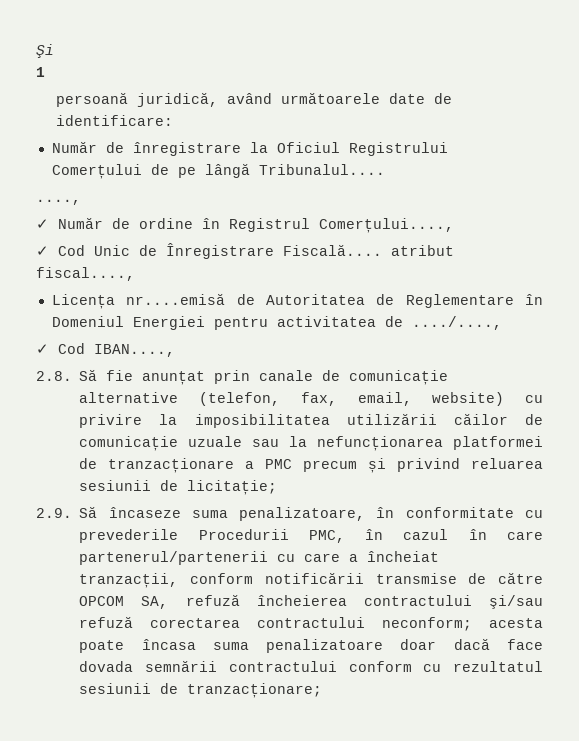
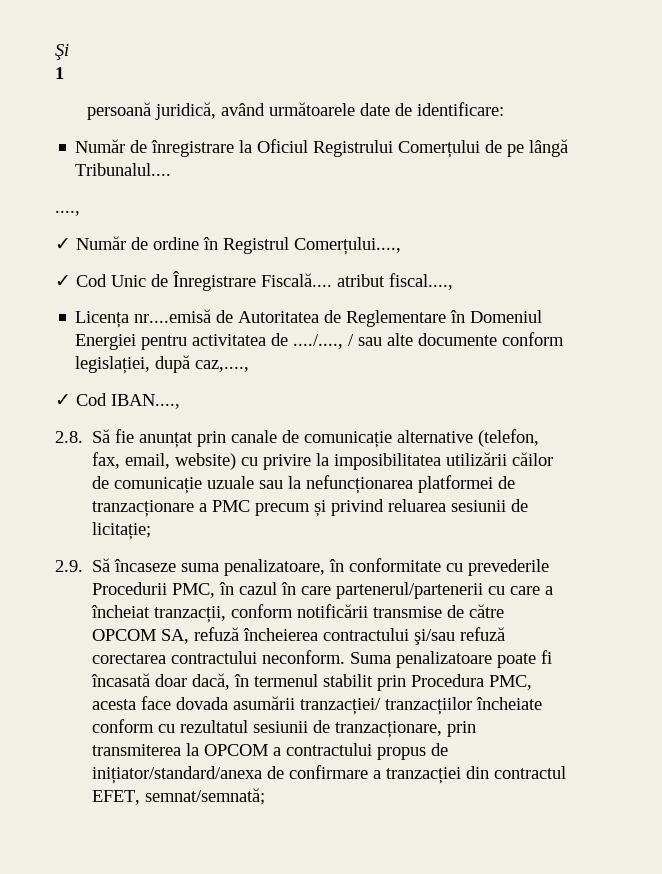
- Licența nr....emisă de Autoritatea de Reglementare în Domeniul Energiei pentru activitatea de ..../....,
+ Licența nr....emisă de Autoritatea de Reglementare în Domeniul Energiei pentru activitatea de ..../...., / sau alte documente conform legislației, după caz,....,
- 2.9. Să încaseze suma penalizatoare, în conformitate cu prevederile Procedurii PMC, în cazul în care partenerul/partenerii cu care a încheiat tranzacții, conform notificării transmise de către OPCOM SA, refuză încheierea contractului şi/sau refuză corectarea contractului neconform; acesta poate încasa suma penalizatoare doar dacă face dovada semnării contractului conform cu rezultatul sesiunii de tranzacționare;
+ 2.9. Să încaseze suma penalizatoare, în conformitate cu prevederile Procedurii PMC, în cazul în care partenerul/partenerii cu care a încheiat tranzacții, conform notificării transmise de către OPCOM SA, refuză încheierea contractului şi/sau refuză corectarea contractului neconform. Suma penalizatoare poate fi încasată doar dacă, în termenul stabilit prin Procedura PMC, acesta face dovada asumării tranzacției/ tranzacțiilor încheiate conform cu rezultatul sesiunii de tranzacționare, prin transmiterea la OPCOM a contractului propus de inițiator/standard/anexa de confirmare a tranzacției din contractul EFET, semnat/semnată;

